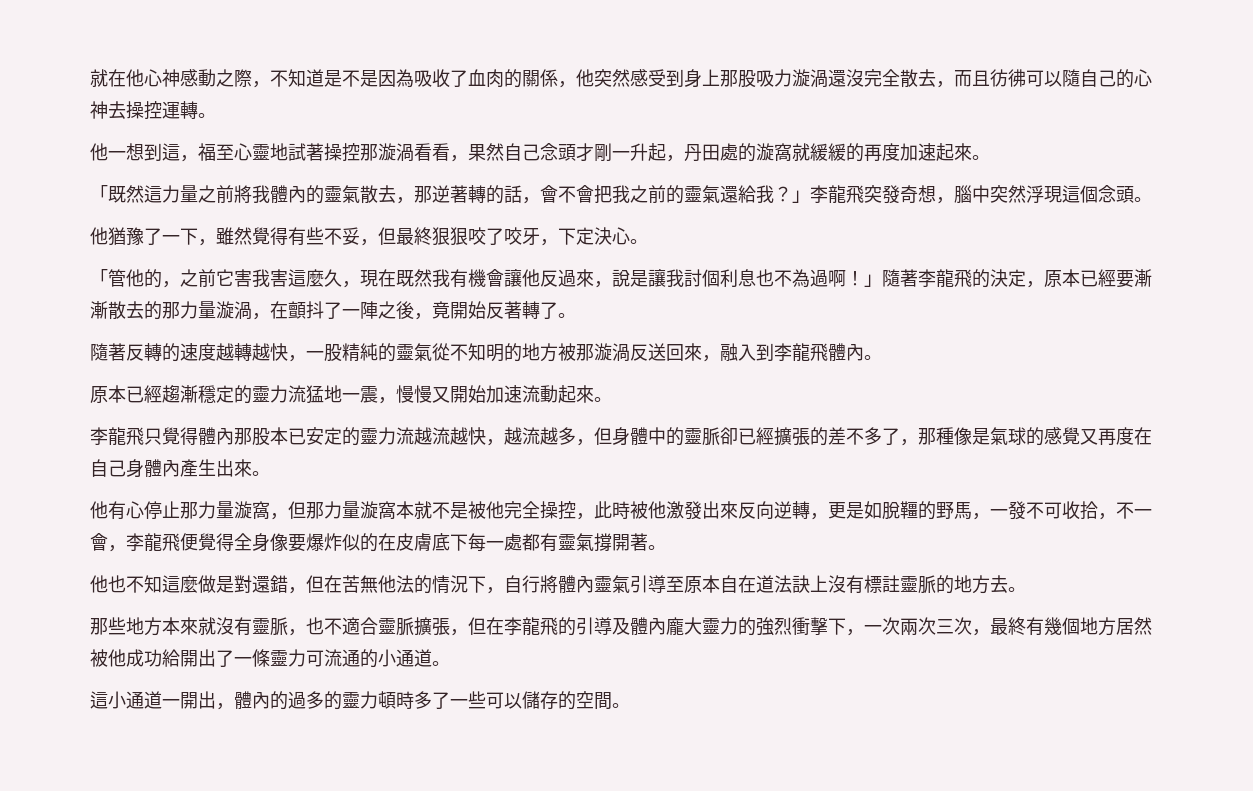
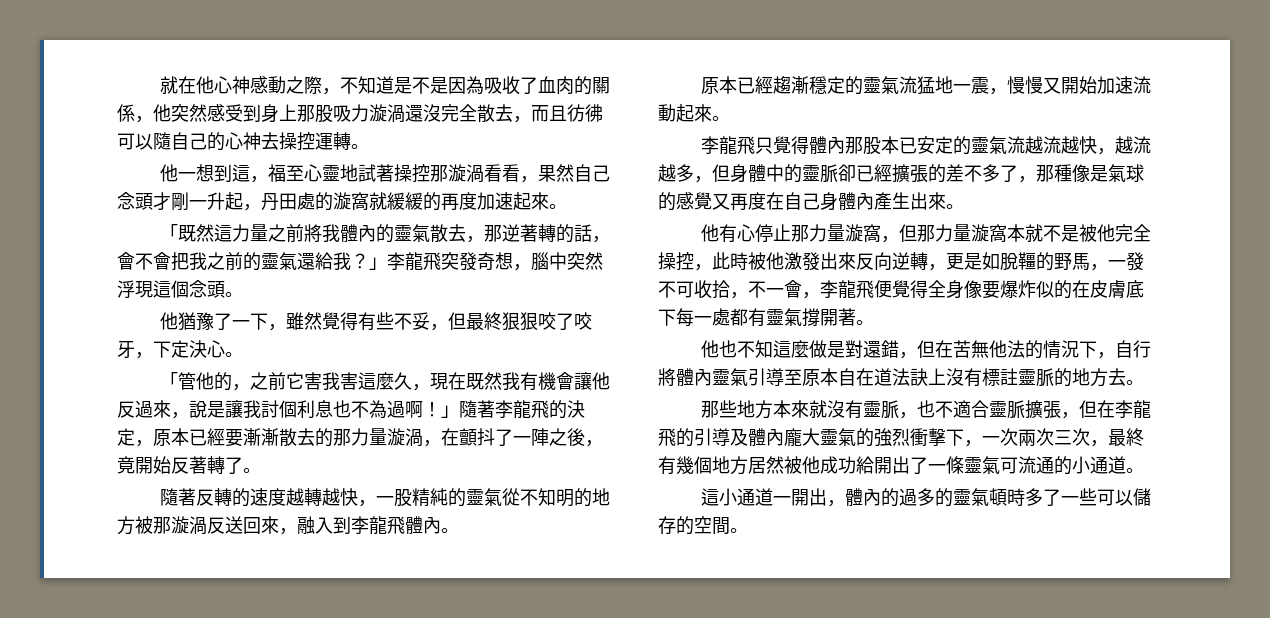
- 原本已經趨漸穩定的靈力流猛地一震，慢慢又開始加速流動起來。
+ 原本已經趨漸穩定的靈氣流猛地一震，慢慢又開始加速流動起來。
- 李龍飛只覺得體內那股本已安定的靈力流越流越快，越流越多，但身體中的靈脈卻已經擴張的差不多了，那種像是氣球的感覺又再度在自己身體內產生出來。
+ 李龍飛只覺得體內那股本已安定的靈氣流越流越快，越流越多，但身體中的靈脈卻已經擴張的差不多了，那種像是氣球的感覺又再度在自己身體內產生出來。
- 那些地方本來就沒有靈脈，也不適合靈脈擴張，但在李龍飛的引導及體內龐大靈力的強烈衝擊下，一次兩次三次，最終有幾個地方居然被他成功給開出了一條靈力可流通的小通道。
+ 那些地方本來就沒有靈脈，也不適合靈脈擴張，但在李龍飛的引導及體內龐大靈氣的強烈衝擊下，一次兩次三次，最終有幾個地方居然被他成功給開出了一條靈氣可流通的小通道。
- 這小通道一開出，體內的過多的靈力頓時多了一些可以儲存的空間。
+ 這小通道一開出，體內的過多的靈氣頓時多了一些可以儲存的空間。

